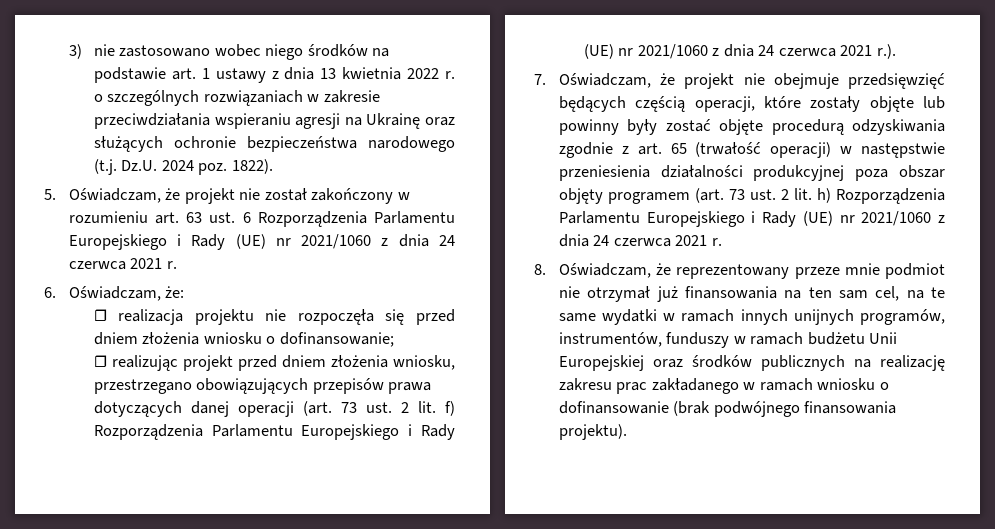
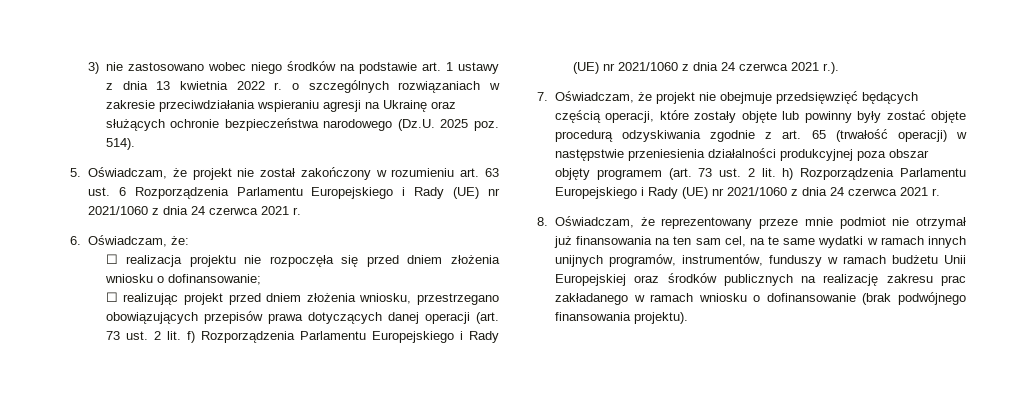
- 3) nie zastosowano wobec niego środków na podstawie art. 1 ustawy z dnia 13 kwietnia 2022 r. o szczególnych rozwiązaniach w zakresie przeciwdziałania wspieraniu agresji na Ukrainę oraz służących ochronie bezpieczeństwa narodowego (t.j. Dz.U. 2024 poz. 1822).
+ 3) nie zastosowano wobec niego środków na podstawie art. 1 ustawy z dnia 13 kwietnia 2022 r. o szczególnych rozwiązaniach w zakresie przeciwdziałania wspieraniu agresji na Ukrainę oraz służących ochronie bezpieczeństwa narodowego (Dz.U. 2025 poz. 514).

